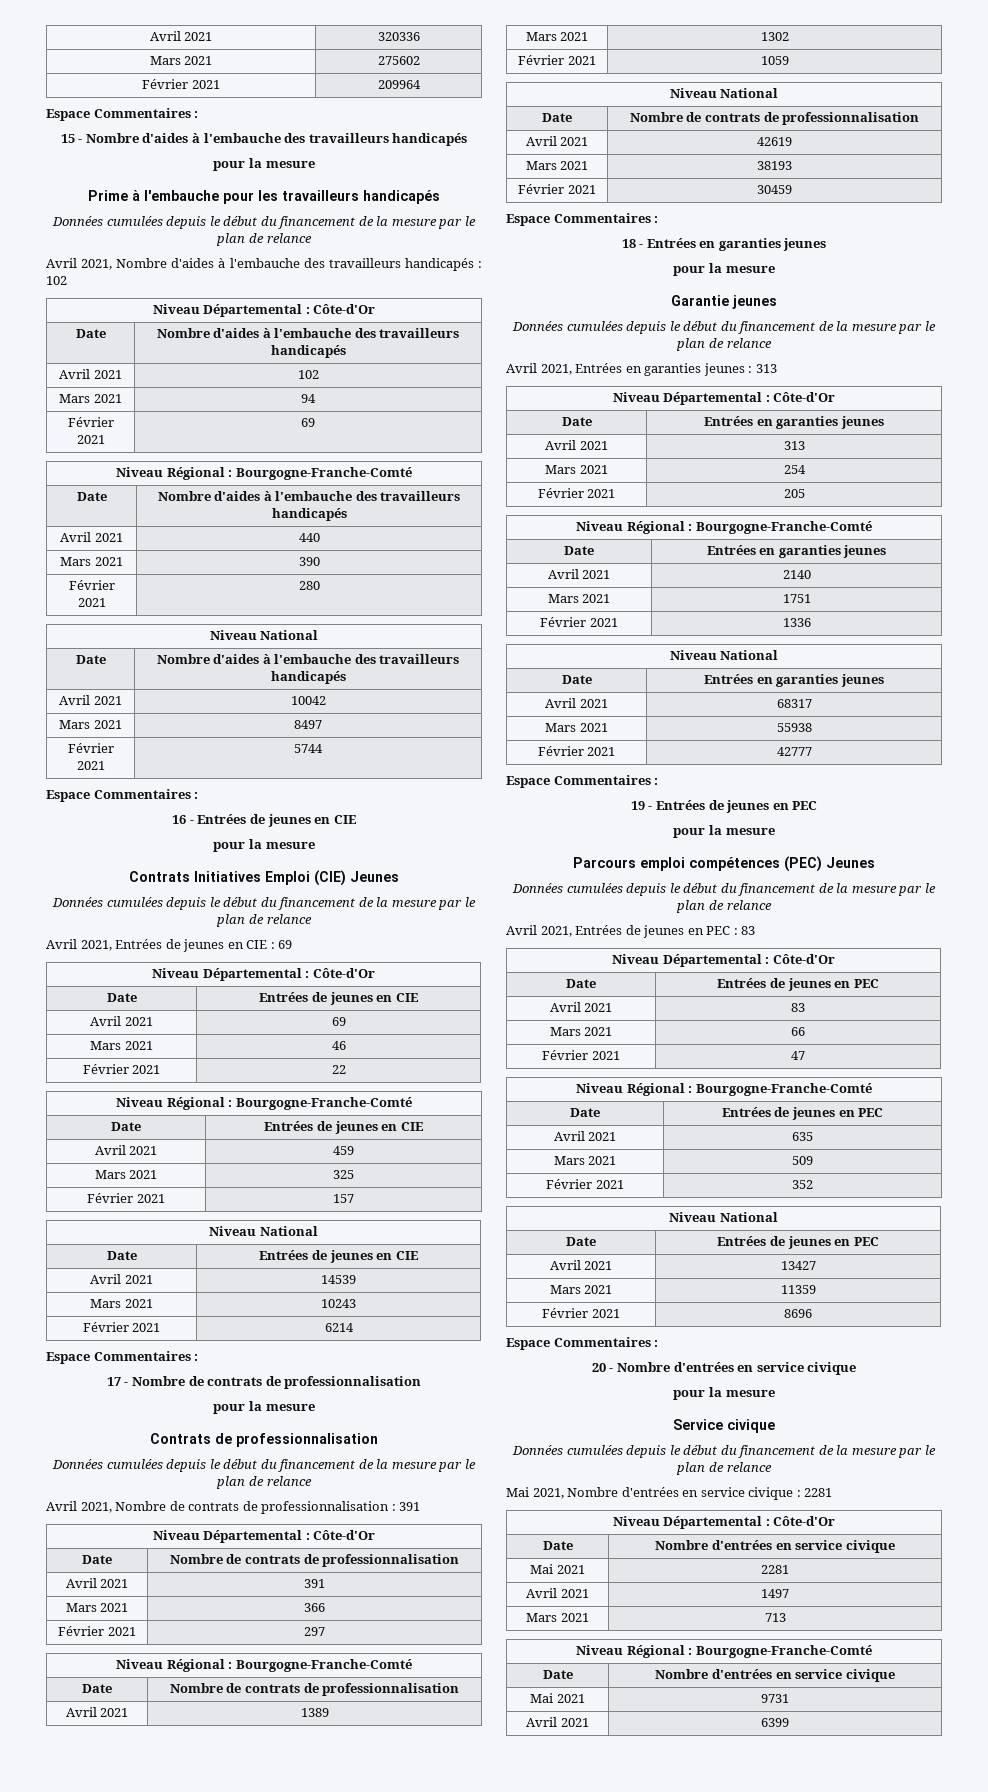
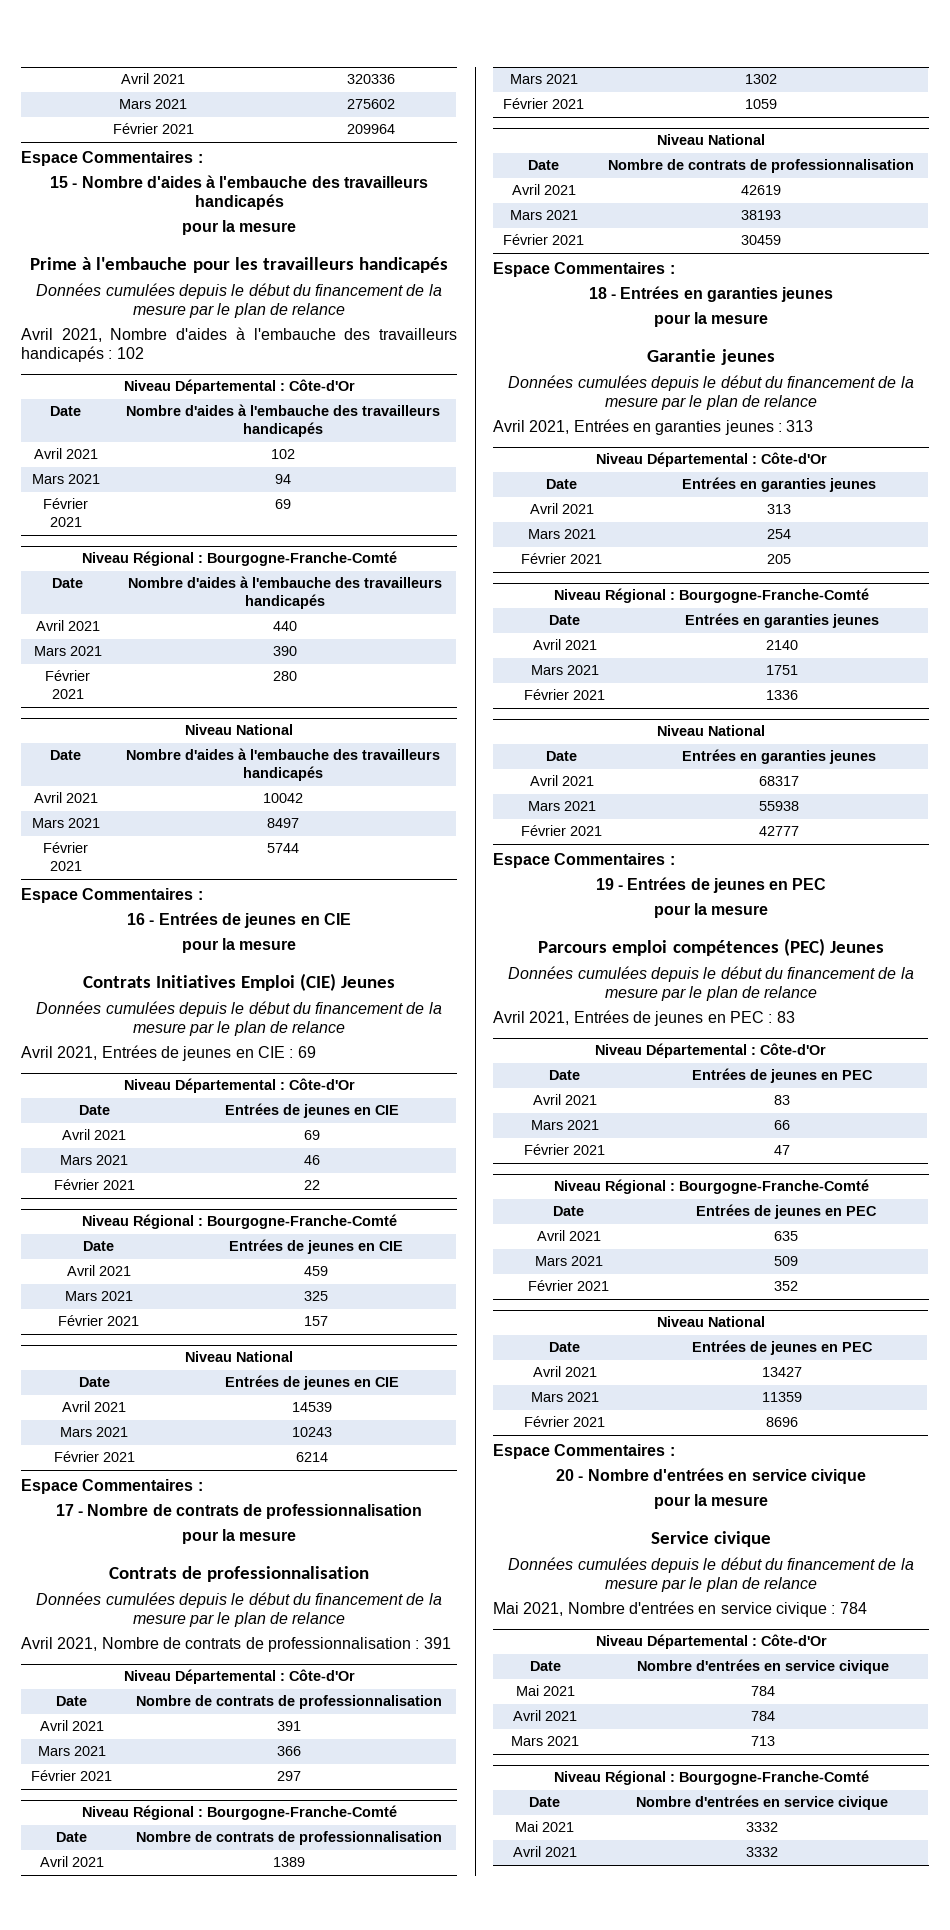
- Mai 2021, Nombre d'entrées en service civique : 2281
+ Mai 2021, Nombre d'entrées en service civique : 784
- Mai 2021 | 2281
- Avril 2021 | 1497
+ Mai 2021 | 784
+ Avril 2021 | 784
- Mai 2021 | 9731
- Avril 2021 | 6399
+ Mai 2021 | 3332
+ Avril 2021 | 3332

